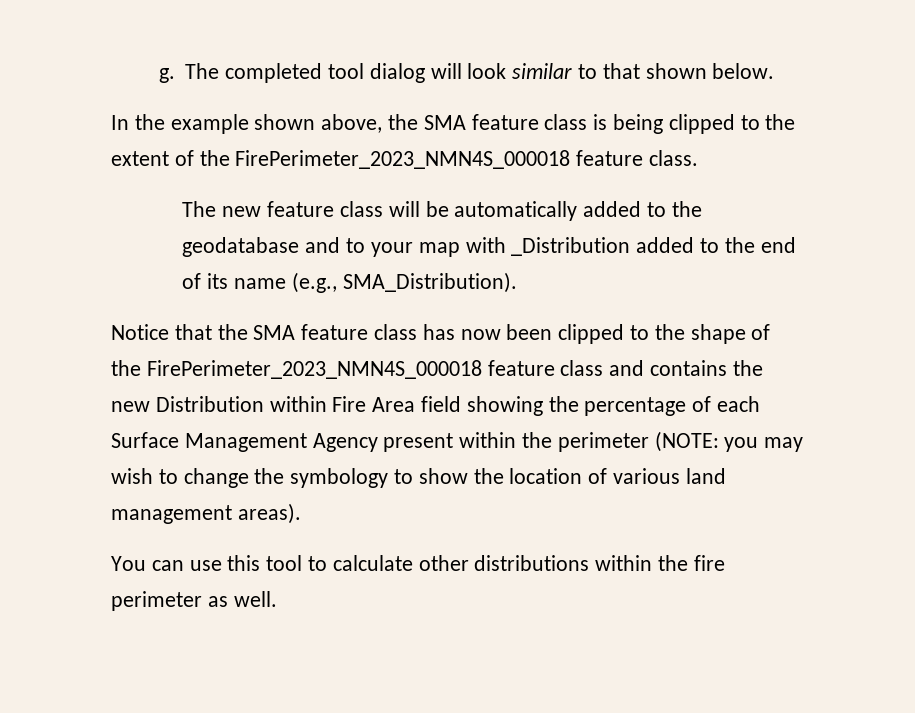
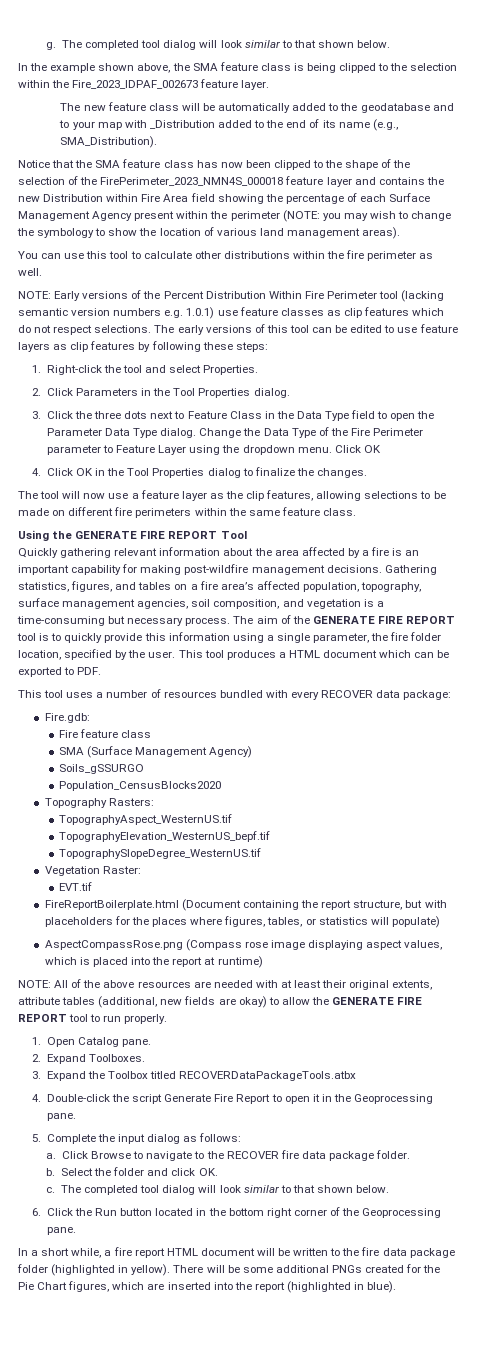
- In the example shown above, the SMA feature class is being clipped to the extent of the FirePerimeter_2023_NMN4S_000018 feature class.
+ In the example shown above, the SMA feature class is being clipped to the selection within the Fire_2023_IDPAF_002673 feature layer.
- Notice that the SMA feature class has now been clipped to the shape of the FirePerimeter_2023_NMN4S_000018 feature class and contains the new Distribution within Fire Area field showing the percentage of each Surface Management Agency present within the perimeter (NOTE: you may wish to change the symbology to show the location of various land management areas).
+ Notice that the SMA feature class has now been clipped to the shape of the selection of the FirePerimeter_2023_NMN4S_000018 feature layer and contains the new Distribution within Fire Area field showing the percentage of each Surface Management Agency present within the perimeter (NOTE: you may wish to change the symbology to show the location of various land management areas).
+ NOTE: Early versions of the Percent Distribution Within Fire Perimeter tool (lacking semantic version numbers e.g. 1.0.1) use feature classes as clip features which do not respect selections. The early versions of this tool can be edited to use feature layers as clip features by following these steps:
+ 1. Right-click the tool and select Properties.
+ 2. Click Parameters in the Tool Properties dialog.
+ 3. Click the three dots next to Feature Class in the Data Type field to open the Parameter Data Type dialog. Change the Data Type of the Fire Perimeter parameter to Feature Layer using the dropdown menu. Click OK
+ 4. Click OK in the Tool Properties dialog to finalize the changes.
+ The tool will now use a feature layer as the clip features, allowing selections to be made on different fire perimeters within the same feature class.
+ Using the GENERATE FIRE REPORT Tool
+ Quickly gathering relevant information about the area affected by a fire is an important capability for making post-wildfire management decisions. Gathering statistics, figures, and tables on a fire area’s affected population, topography, surface management agencies, soil composition, and vegetation is a time-consuming but necessary process. The aim of the GENERATE FIRE REPORT tool is to quickly provide this information using a single parameter, the fire folder location, specified by the user. This tool produces a HTML document which can be exported to PDF.
+ This tool uses a number of resources bundled with every RECOVER data package:
+ Fire.gdb:
+ Fire feature class
+ SMA (Surface Management Agency)
+ Soils_gSSURGO
+ Population_CensusBlocks2020
+ Topography Rasters:
+ TopographyAspect_WesternUS.tif
+ TopographyElevation_WesternUS_bepf.tif
+ TopographySlopeDegree_WesternUS.tif
+ Vegetation Raster:
+ EVT.tif
+ FireReportBoilerplate.html (Document containing the report structure, but with placeholders for the places where figures, tables, or statistics will populate)
+ AspectCompassRose.png (Compass rose image displaying aspect values, which is placed into the report at runtime)
+ NOTE: All of the above resources are needed with at least their original extents, attribute tables (additional, new fields are okay) to allow the GENERATE FIRE REPORT tool to run properly.
+ 1. Open Catalog pane.
+ 2. Expand Toolboxes.
+ 3. Expand the Toolbox titled RECOVERDataPackageTools.atbx
+ 4. Double-click the script Generate Fire Report to open it in the Geoprocessing pane.
+ 5. Complete the input dialog as follows:
+ a. Click Browse to navigate to the RECOVER fire data package folder.
+ b. Select the folder and click OK.
+ c. The completed tool dialog will look similar to that shown below.
+ 6. Click the Run button located in the bottom right corner of the Geoprocessing pane.
+ In a short while, a fire report HTML document will be written to the fire data package folder (highlighted in yellow). There will be some additional PNGs created for the Pie Chart figures, which are inserted into the report (highlighted in blue).

